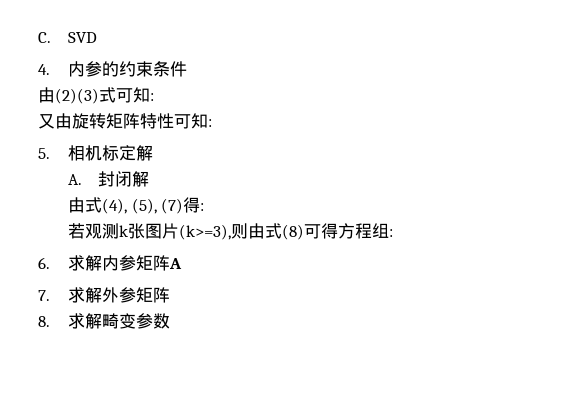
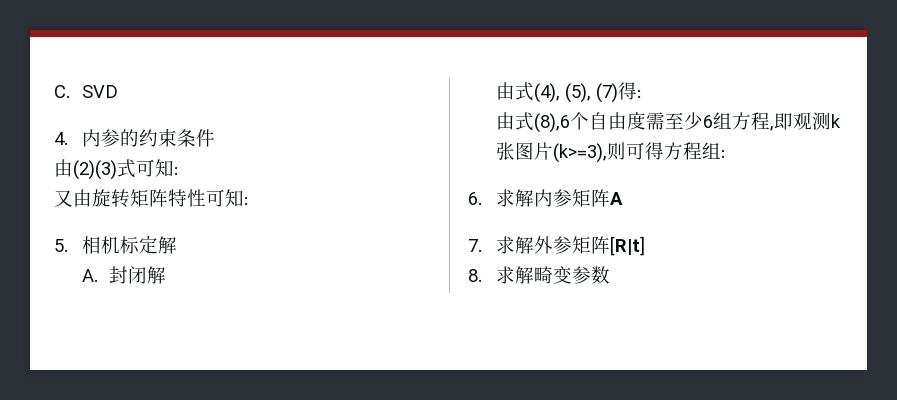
- 若观测k张图片(k>=3),则由式(8)可得方程组:
+ 由式(8),6个自由度需至少6组方程,即观测k张图片(k>=3),则可得方程组:
- 7.求解外参矩阵
+ 7.求解外参矩阵[R|t]

